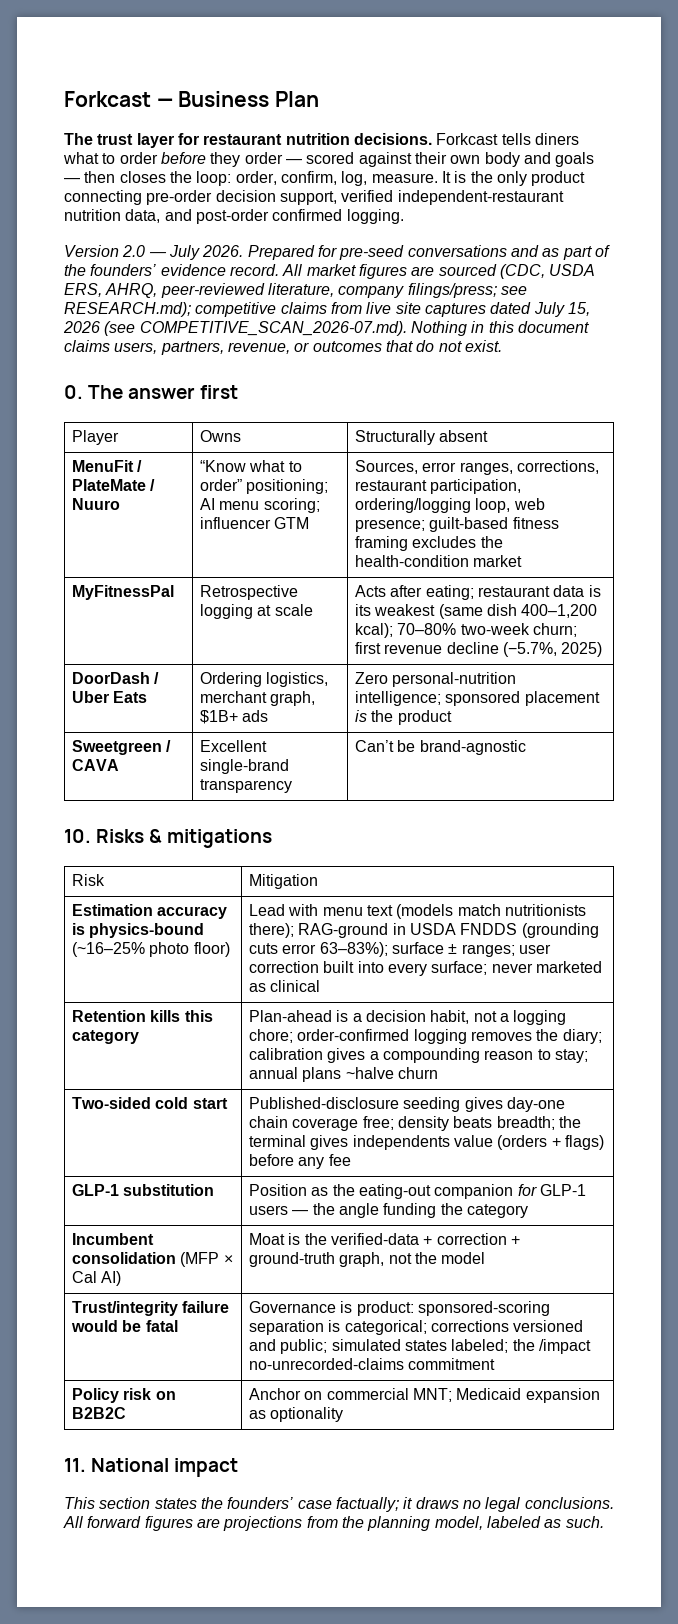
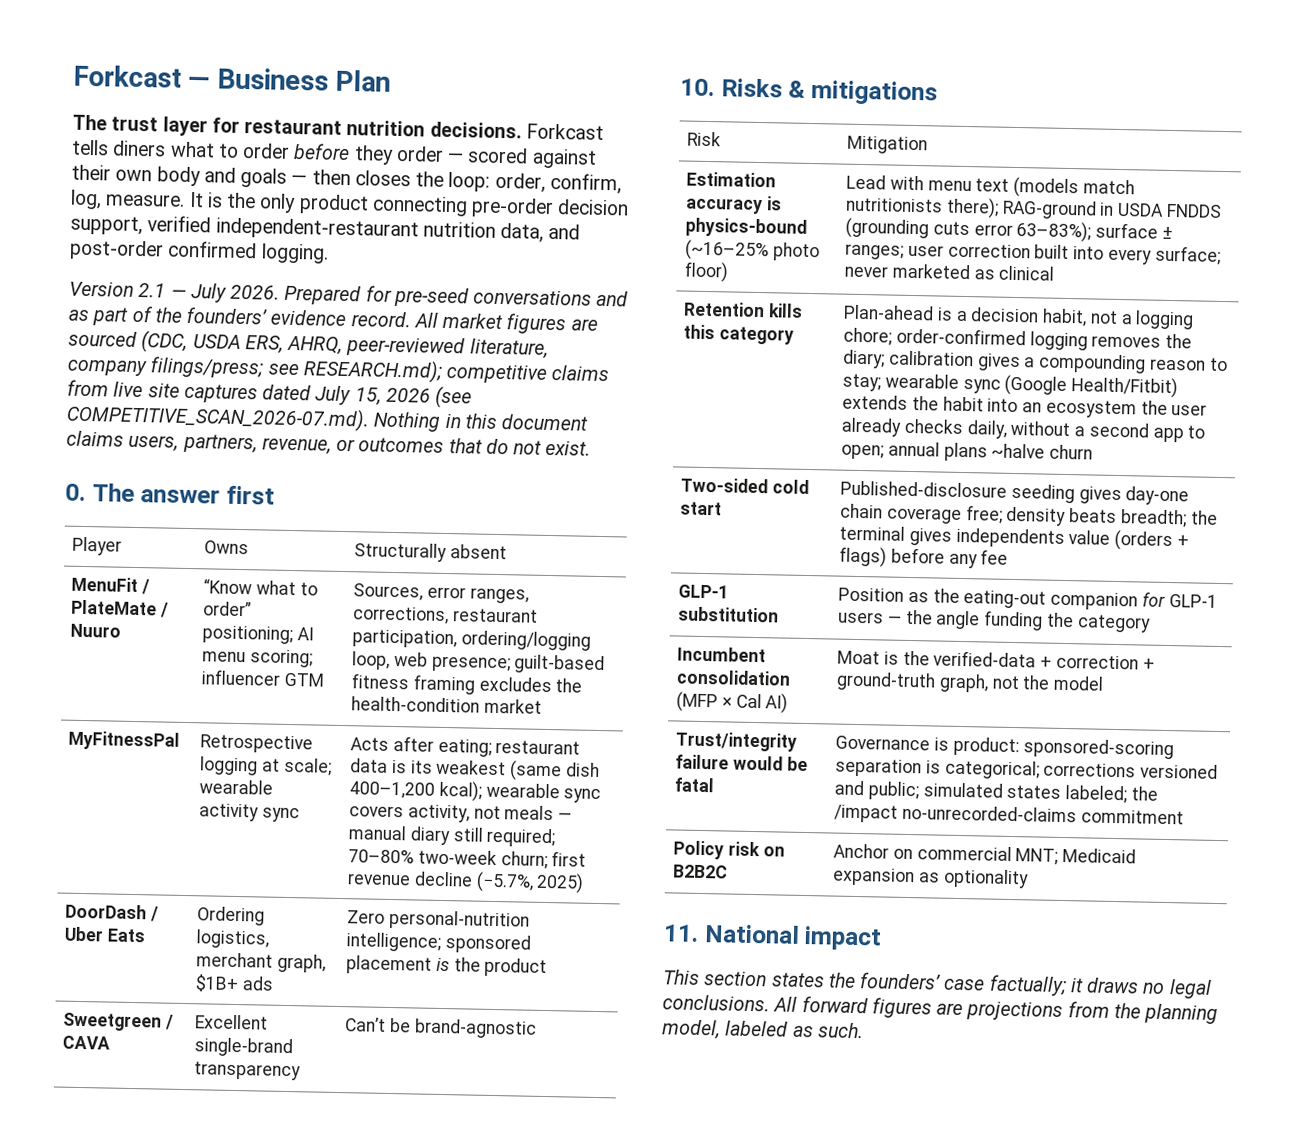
- Version 2.0 — July 2026.
+ Version 2.1 — July 2026.
- MyFitnessPal | Retrospective logging at scale | Acts after eating; restaurant data is its weakest (same dish 400–1,200 kcal); 70–80% two-week churn; first revenue decline (−5.7%, 2025)
+ MyFitnessPal | Retrospective logging at scale; wearable activity sync | Acts after eating; restaurant data is its weakest (same dish 400–1,200 kcal); wearable sync covers activity, not meals — manual diary still required; 70–80% two-week churn; first revenue decline (−5.7%, 2025)
- Plan-ahead is a decision habit, not a logging chore; order-confirmed logging removes the diary; calibration gives a compounding reason to stay; annual plans ~halve churn
+ Plan-ahead is a decision habit, not a logging chore; order-confirmed logging removes the diary; calibration gives a compounding reason to stay; wearable sync (Google Health/Fitbit) extends the habit into an ecosystem the user already checks daily, without a second app to open; annual plans ~halve churn

